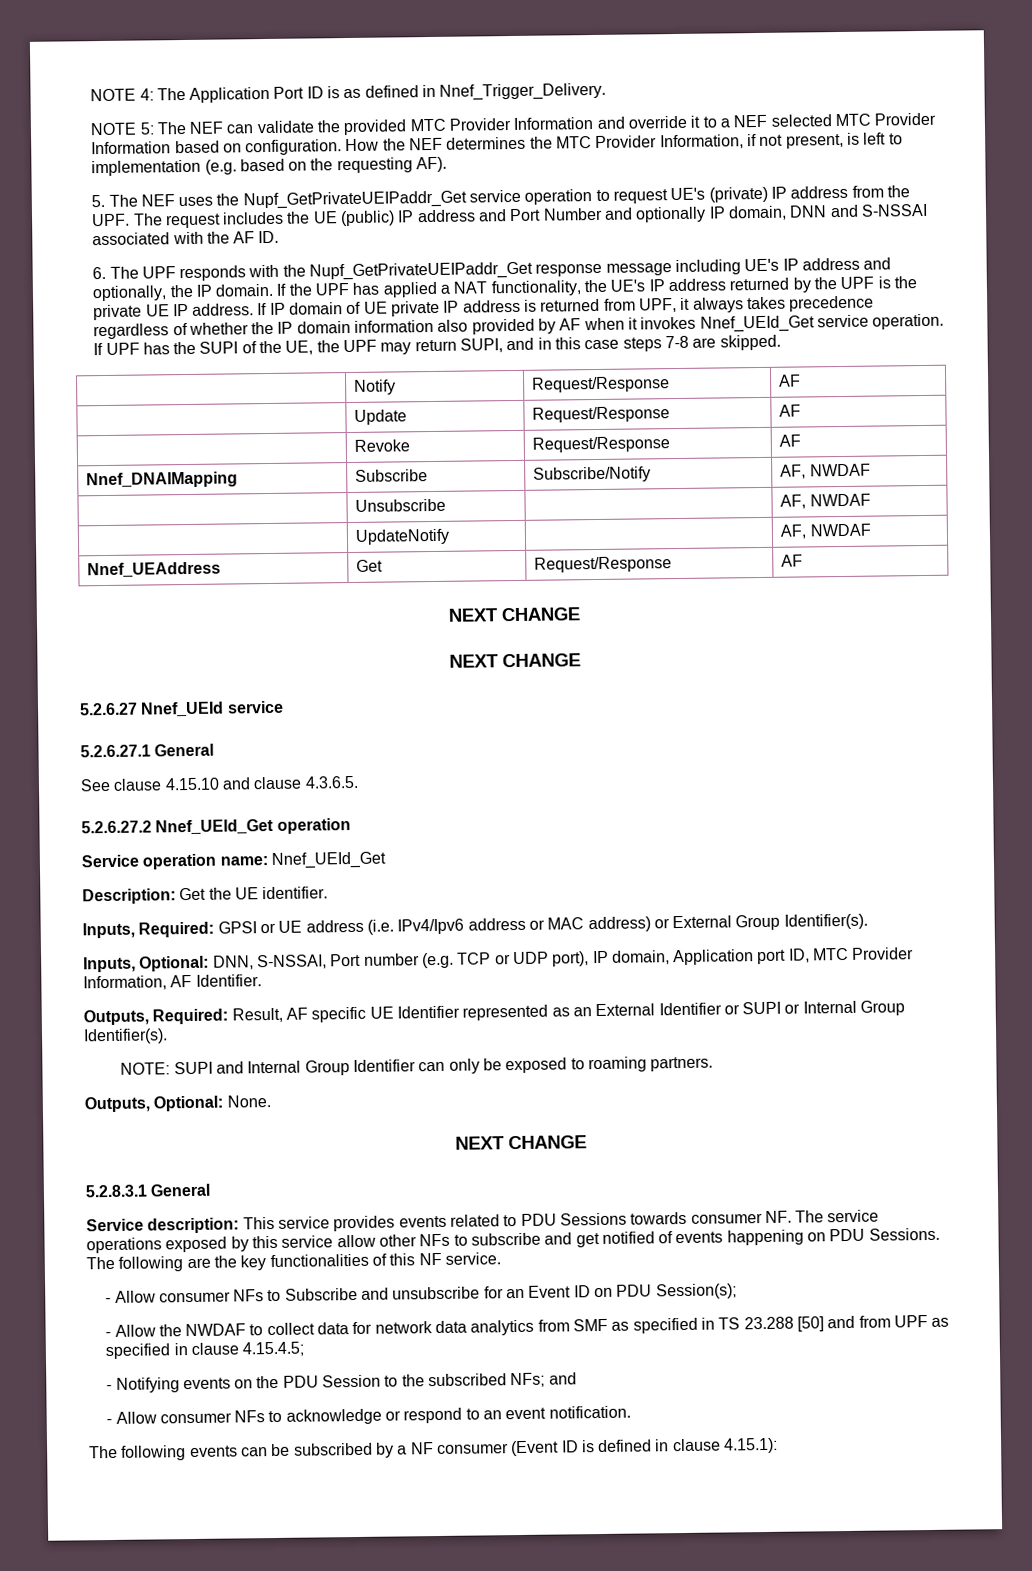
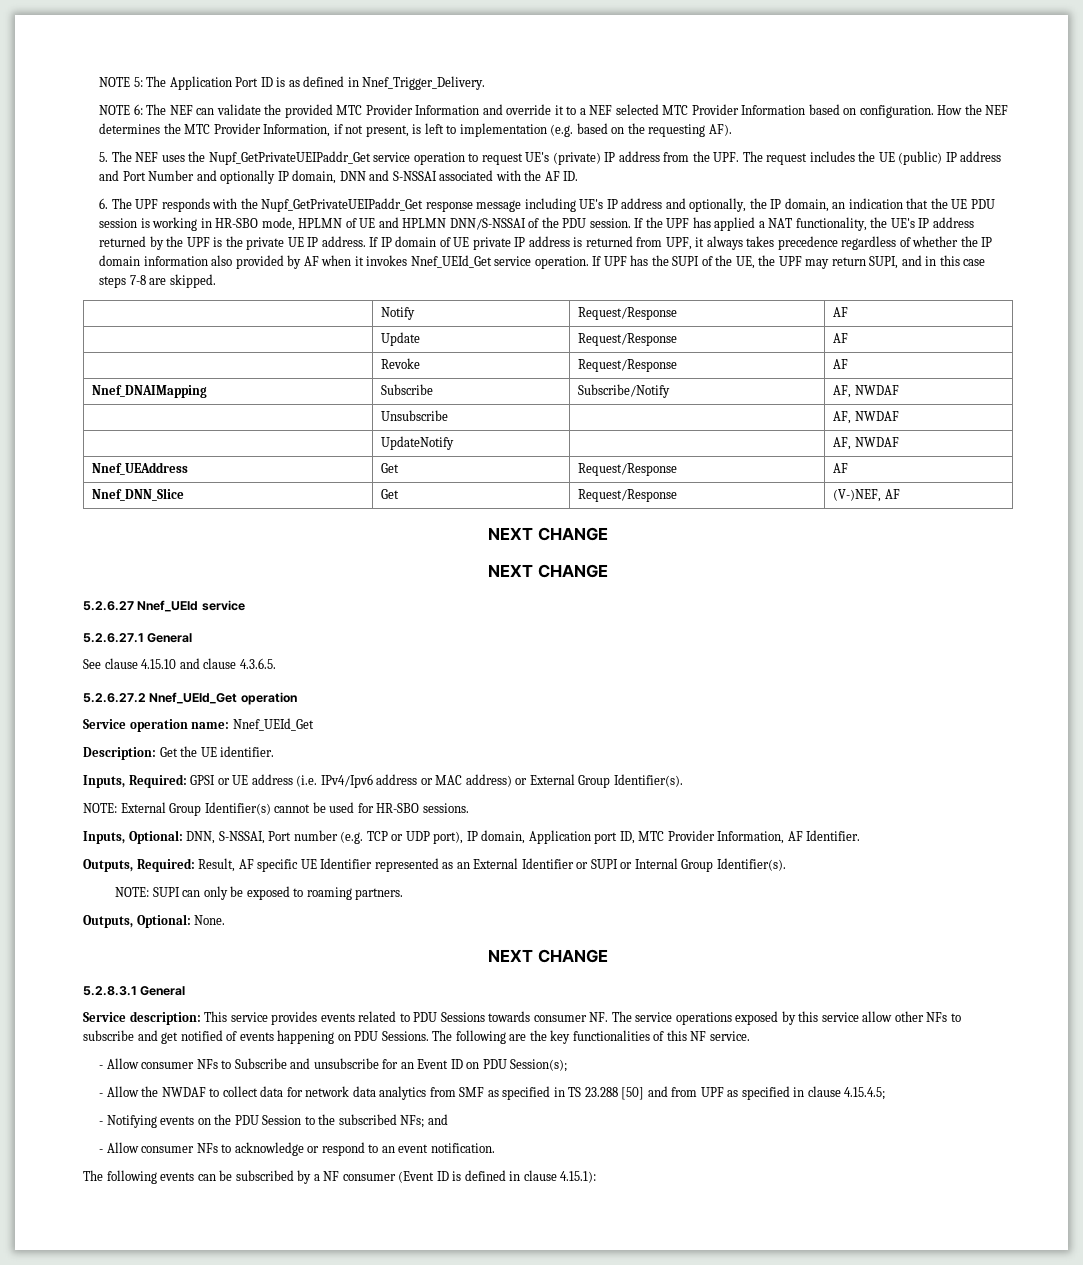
- NOTE 4: The Application Port ID is as defined in Nnef_Trigger_Delivery.
+ NOTE 5: The Application Port ID is as defined in Nnef_Trigger_Delivery.
- NOTE 5: The NEF can validate the provided MTC Provider Information and override it to a NEF selected MTC Provider Information based on configuration.
+ NOTE 6: The NEF can validate the provided MTC Provider Information and override it to a NEF selected MTC Provider Information based on configuration.
- 6. The UPF responds with the Nupf_GetPrivateUEIPaddr_Get response message including UE's IP address and optionally, the IP domain.
+ 6. The UPF responds with the Nupf_GetPrivateUEIPaddr_Get response message including UE's IP address and optionally, the IP domain, an indication that the UE PDU session is working in HR-SBO mode, HPLMN of UE and HPLMN DNN/S-NSSAI of the PDU session.
+ Nnef_DNN_Slice | Get | Request/Response | (V-)NEF, AF
+ NOTE: External Group Identifier(s) cannot be used for HR-SBO sessions.
- NOTE: SUPI and Internal Group Identifier can only be exposed to roaming partners.
+ NOTE: SUPI can only be exposed to roaming partners.

